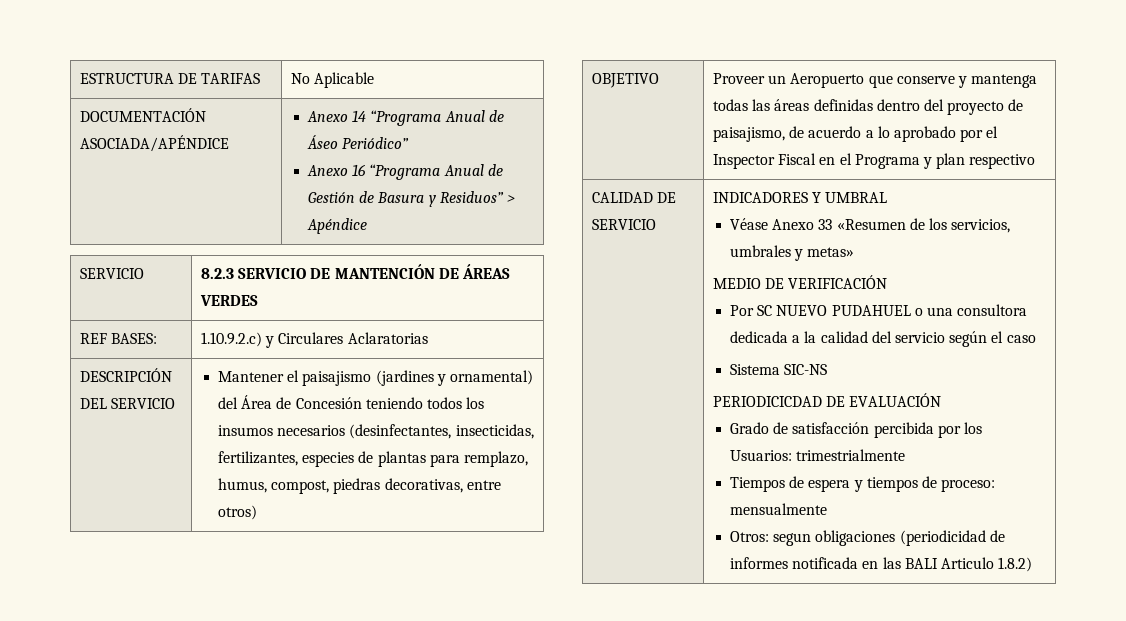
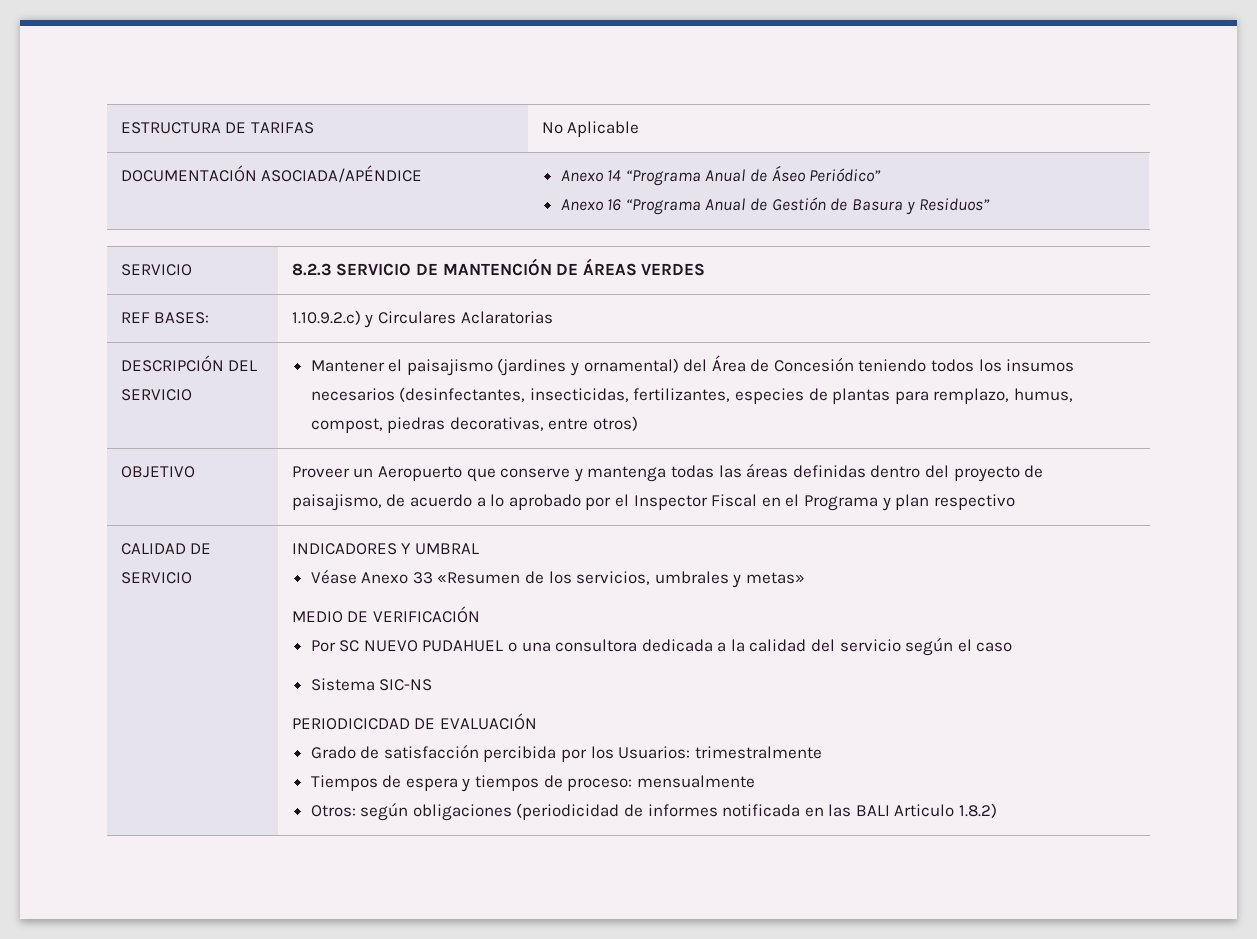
  DOCUMENTACIÓN ASOCIADA/APÉNDICE | Anexo 14 “Programa Anual de Áseo Periódico”
- Anexo 16 “Programa Anual de Gestión de Basura y Residuos” > Apéndice
+ Anexo 16 “Programa Anual de Gestión de Basura y Residuos”
- Grado de satisfacción percibida por los Usuarios: trimestrialmente
+ Grado de satisfacción percibida por los Usuarios: trimestralmente
- Otros: segun obligaciones (periodicidad de informes notificada en las BALI Articulo 1.8.2)
+ Otros: según obligaciones (periodicidad de informes notificada en las BALI Articulo 1.8.2)

